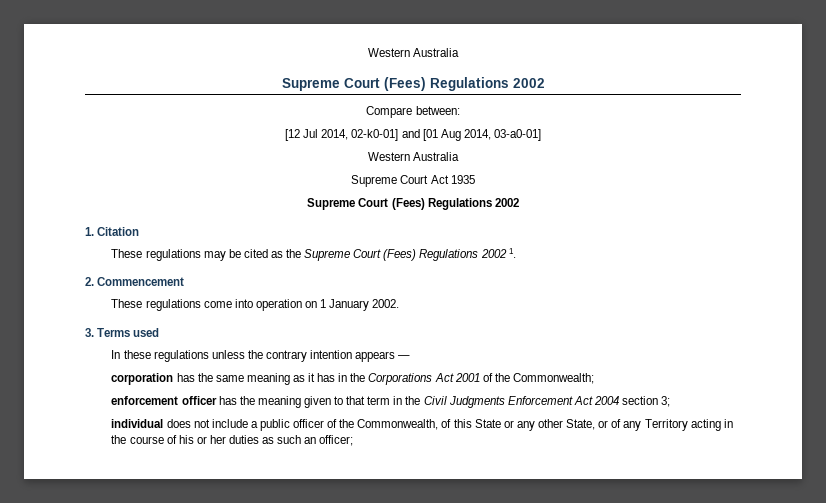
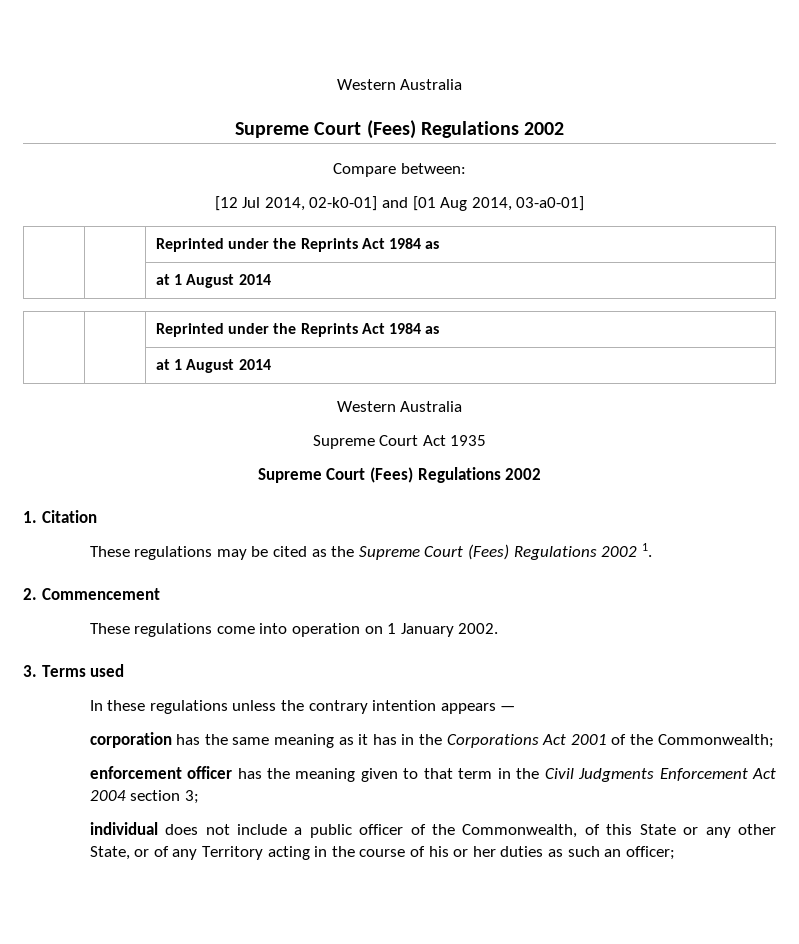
  [12 Jul 2014, 02-k0-01] and [01 Aug 2014, 03-a0-01]
+ | | Reprinted under the Reprints Act 1984 as
+ | | at 1 August 2014
+ | | Reprinted under the Reprints Act 1984 as
+ | | at 1 August 2014

